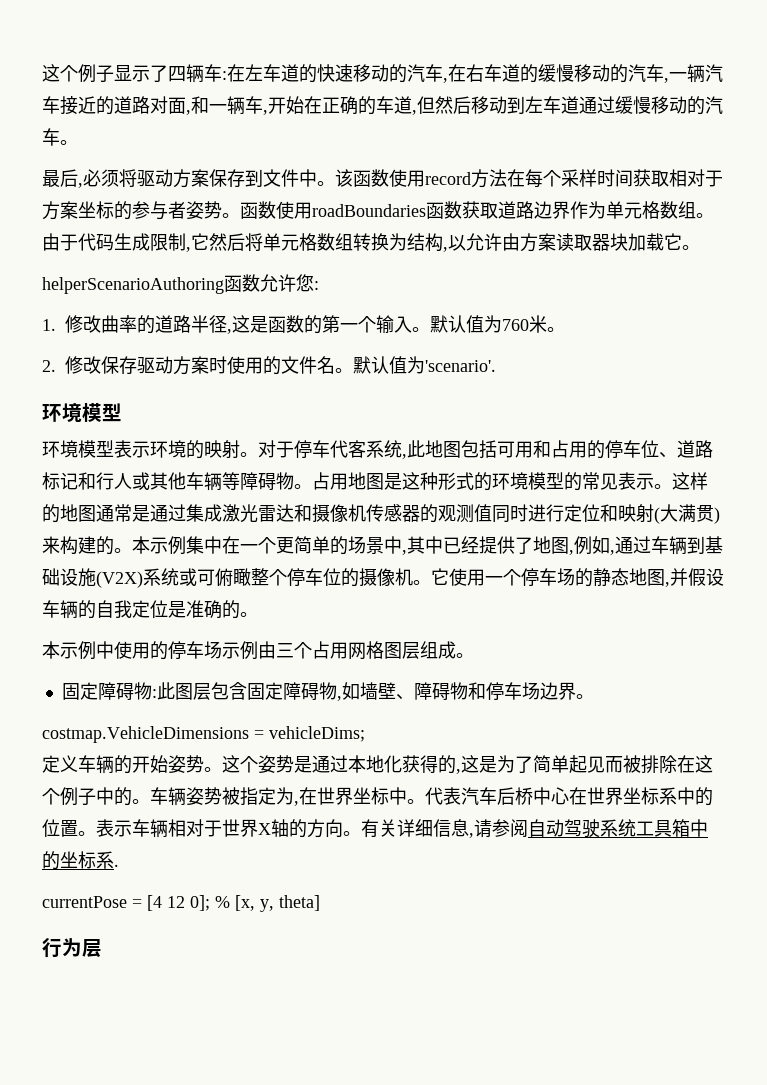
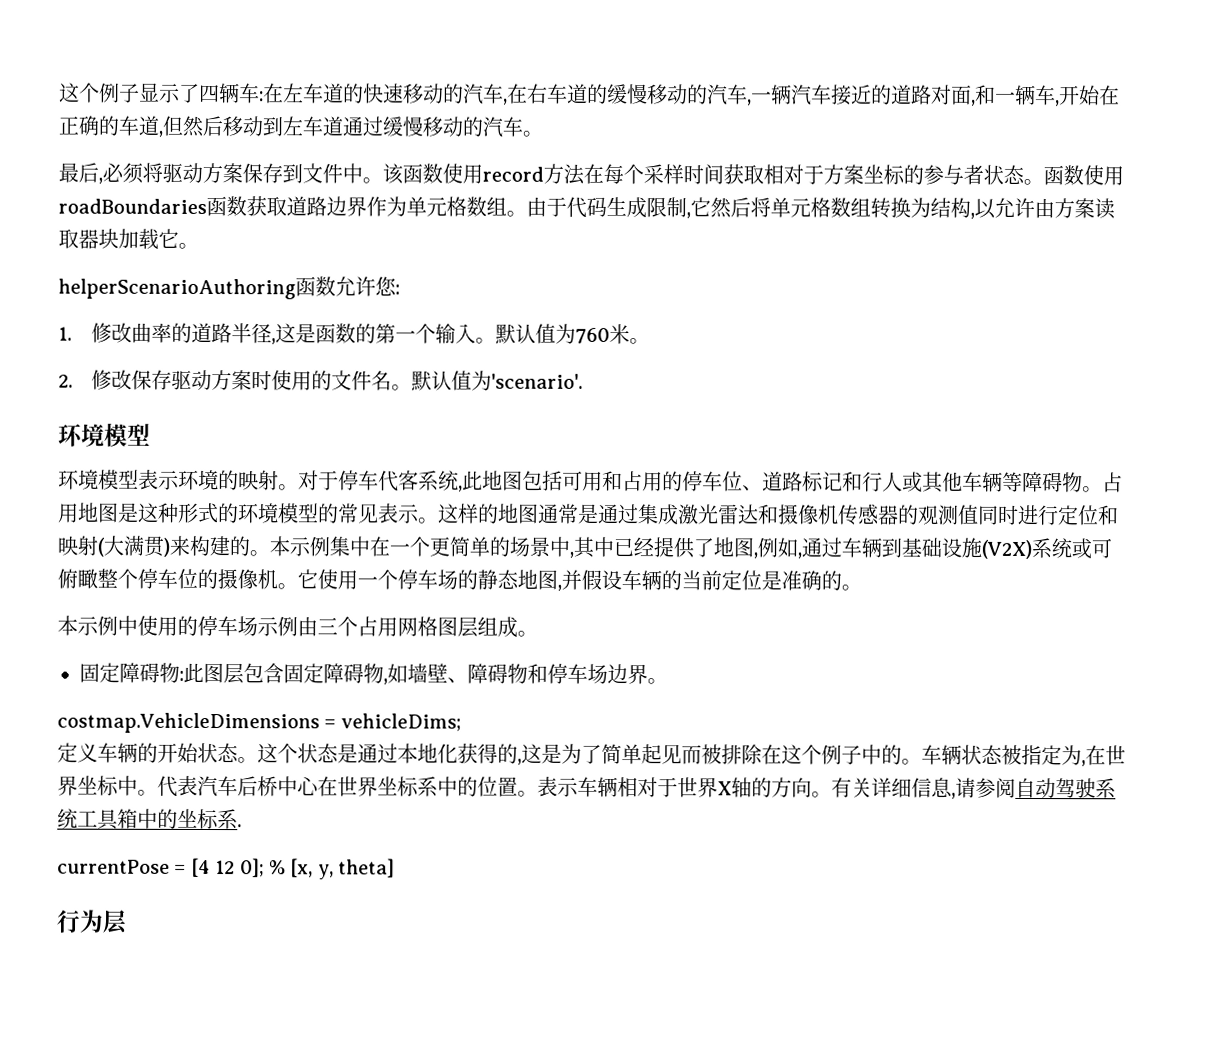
- 该函数使用record方法在每个采样时间获取相对于方案坐标的参与者姿势。
+ 该函数使用record方法在每个采样时间获取相对于方案坐标的参与者状态。
- 它使用一个停车场的静态地图,并假设车辆的自我定位是准确的。
+ 它使用一个停车场的静态地图,并假设车辆的当前定位是准确的。
- 定义车辆的开始姿势。这个姿势是通过本地化获得的,这是为了简单起见而被排除在这个例子中的。
+ 定义车辆的开始状态。这个状态是通过本地化获得的,这是为了简单起见而被排除在这个例子中的。
- 车辆姿势被指定为,在世界坐标中。
+ 车辆状态被指定为,在世界坐标中。

